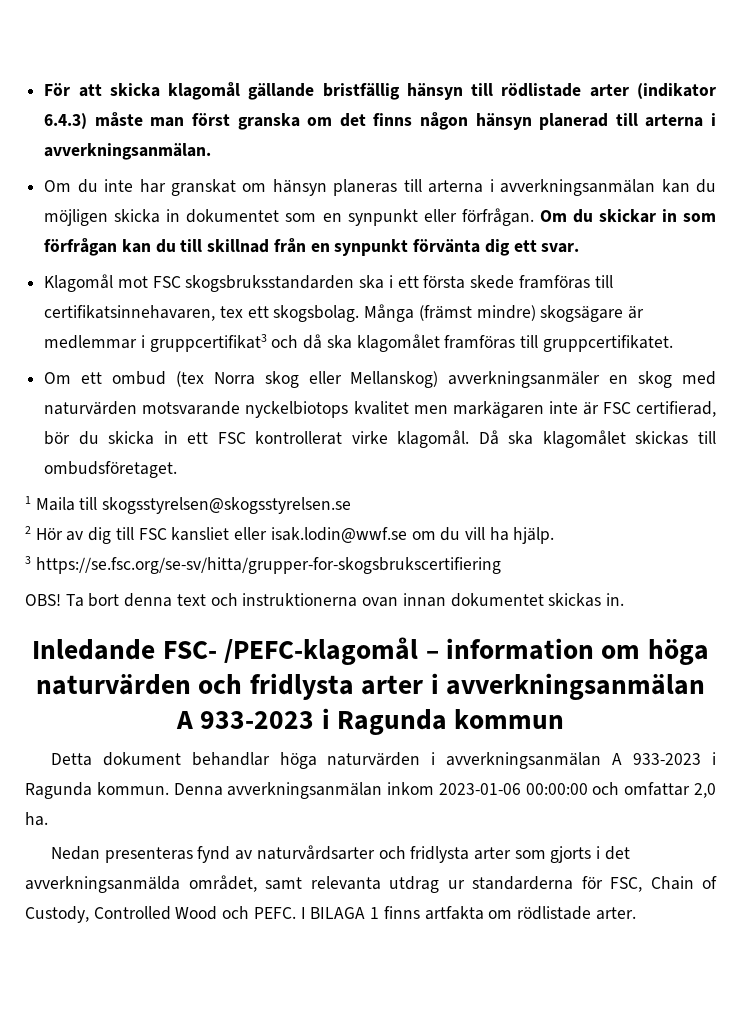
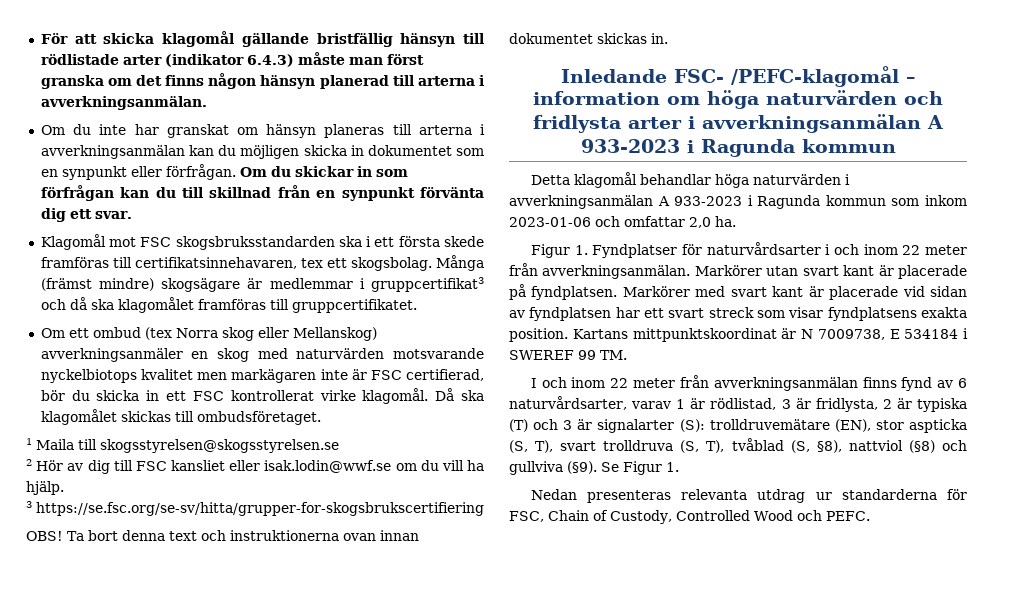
- Detta dokument behandlar höga naturvärden i avverkningsanmälan A 933-2023 i Ragunda kommun. Denna avverkningsanmälan inkom 2023-01-06 00:00:00 och omfattar 2,0 ha.
+ Detta klagomål behandlar höga naturvärden i avverkningsanmälan A 933-2023 i Ragunda kommun som inkom 2023-01-06 och omfattar 2,0 ha.
- Nedan presenteras fynd av naturvårdsarter och fridlysta arter som gjorts i det avverkningsanmälda området, samt relevanta utdrag ur standarderna för FSC, Chain of Custody, Controlled Wood och PEFC. I BILAGA 1 finns artfakta om rödlistade arter.
+ Figur 1. Fyndplatser för naturvårdsarter i och inom 22 meter från avverkningsanmälan. Markörer utan svart kant är placerade på fyndplatsen. Markörer med svart kant är placerade vid sidan av fyndplatsen har ett svart streck som visar fyndplatsens exakta position. Kartans mittpunktskoordinat är N 7009738, E 534184 i SWEREF 99 TM.
+ I och inom 22 meter från avverkningsanmälan finns fynd av 6 naturvårdsarter, varav 1 är rödlistad, 3 är fridlysta, 2 är typiska (T) och 3 är signalarter (S): trolldruvemätare (EN), stor aspticka (S, T), svart trolldruva (S, T), tvåblad (S, §8), nattviol (§8) och gullviva (§9). Se Figur 1.
+ Nedan presenteras relevanta utdrag ur standarderna för FSC, Chain of Custody, Controlled Wood och PEFC.

